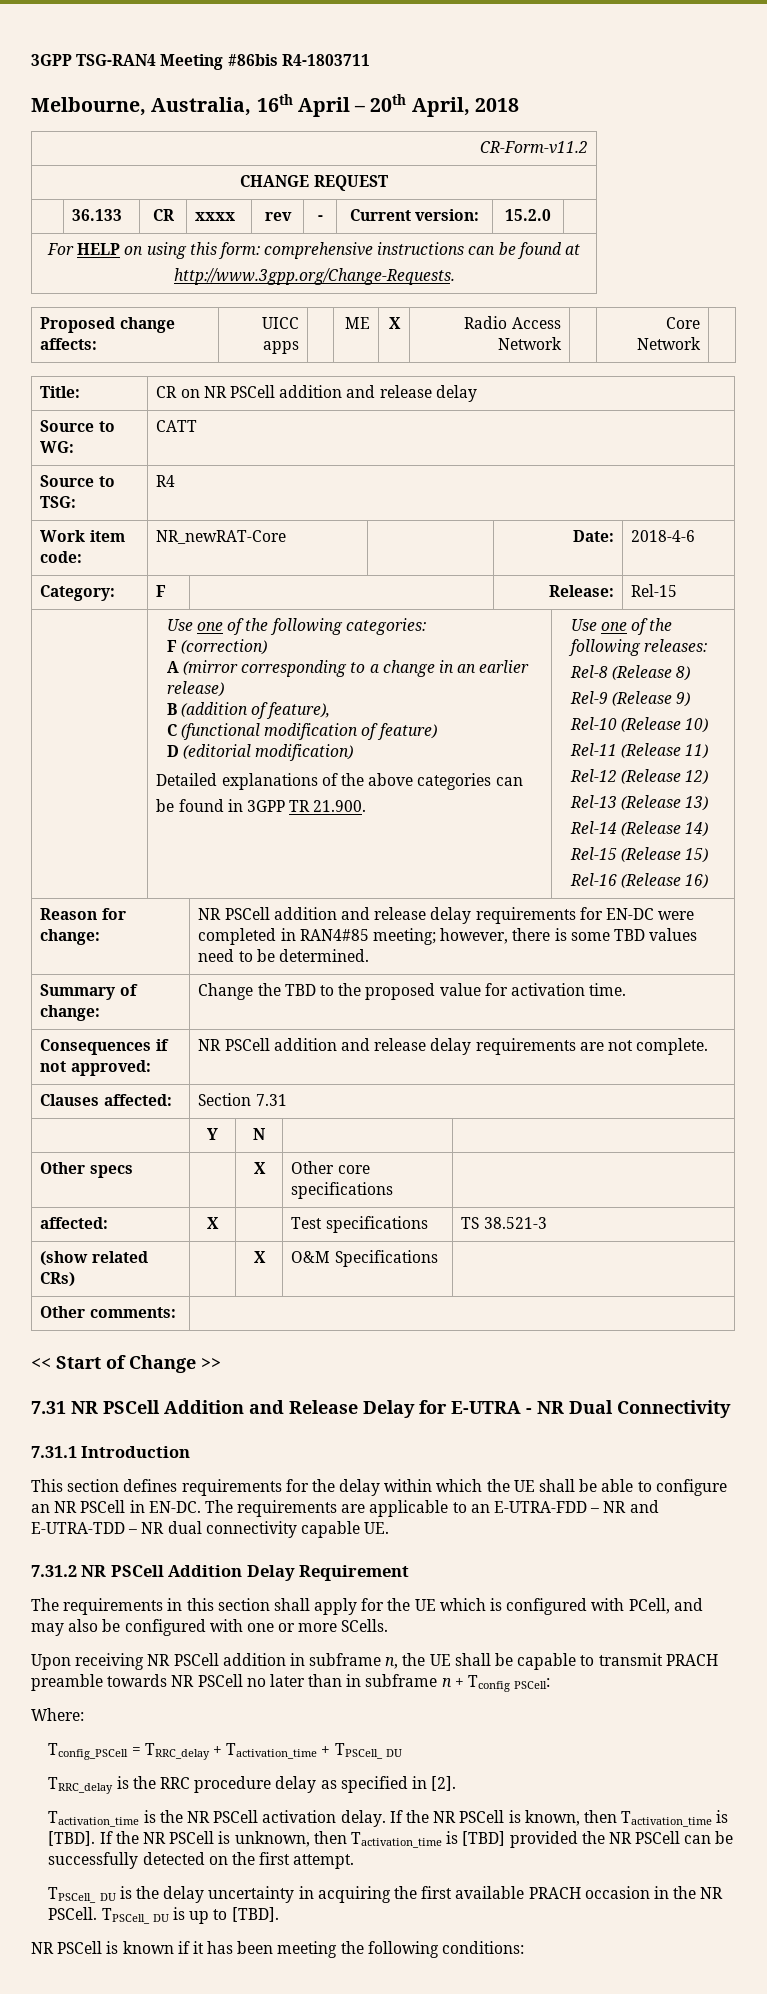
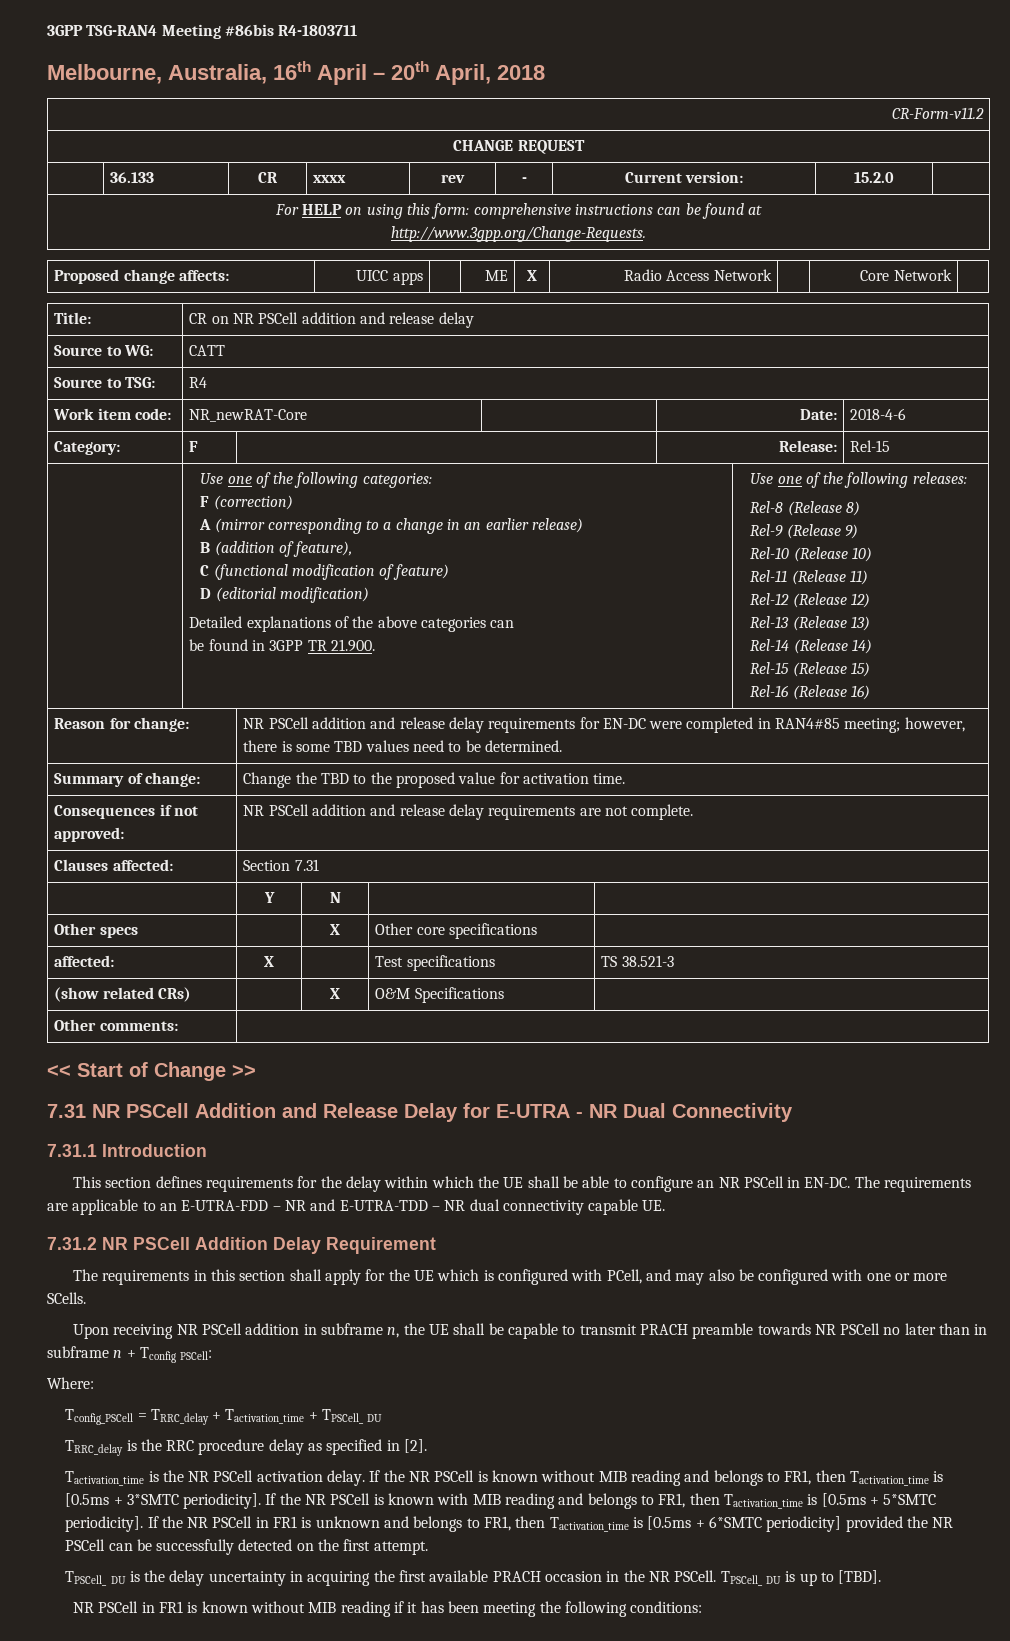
- If the NR PSCell is known, then Tactivation_time is [TBD]. If the NR PSCell is unknown, then Tactivation_time is [TBD] provided the NR PSCell can be successfully detected on the first attempt.
+ If the NR PSCell is known without MIB reading and belongs to FR1, then Tactivation_time is [0.5ms + 3*SMTC periodicity]. If the NR PSCell is known with MIB reading and belongs to FR1, then Tactivation_time is [0.5ms + 5*SMTC periodicity]. If the NR PSCell in FR1 is unknown and belongs to FR1, then Tactivation_time is [0.5ms + 6*SMTC periodicity] provided the NR PSCell can be successfully detected on the first attempt.
- NR PSCell is known if it has been meeting the following conditions:
+ NR PSCell in FR1 is known without MIB reading if it has been meeting the following conditions:

